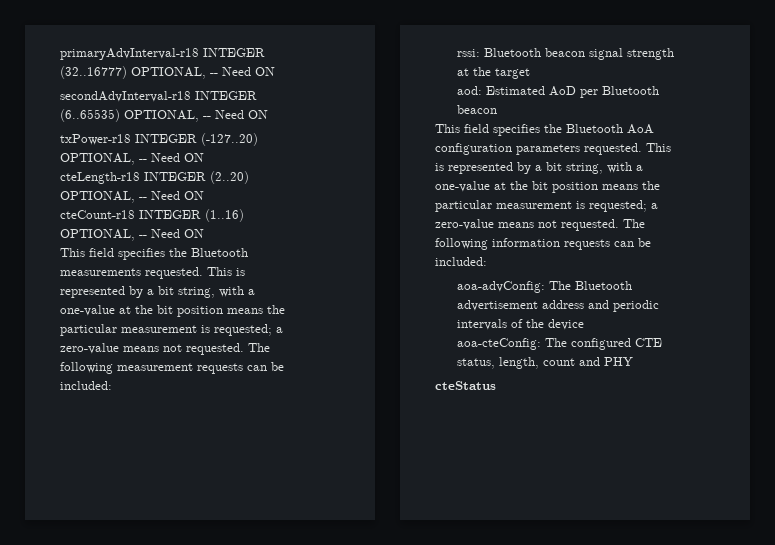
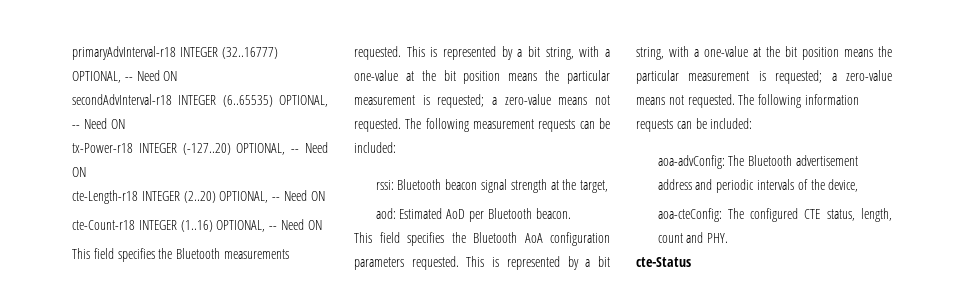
- txPower-r18 INTEGER (-127..20) OPTIONAL, -- Need ON
+ tx-Power-r18 INTEGER (-127..20) OPTIONAL, -- Need ON
- cteLength-r18 INTEGER (2..20) OPTIONAL, -- Need ON
+ cte-Length-r18 INTEGER (2..20) OPTIONAL, -- Need ON
- cteCount-r18 INTEGER (1..16) OPTIONAL, -- Need ON
+ cte-Count-r18 INTEGER (1..16) OPTIONAL, -- Need ON
- rssi: Bluetooth beacon signal strength at the target
+ rssi: Bluetooth beacon signal strength at the target,
- aod: Estimated AoD per Bluetooth beacon
+ aod: Estimated AoD per Bluetooth beacon.
- aoa-advConfig: The Bluetooth advertisement address and periodic intervals of the device
+ aoa-advConfig: The Bluetooth advertisement address and periodic intervals of the device,
- aoa-cteConfig: The configured CTE status, length, count and PHY
- cteStatus
+ aoa-cteConfig: The configured CTE status, length, count and PHY.
+ cte-Status

